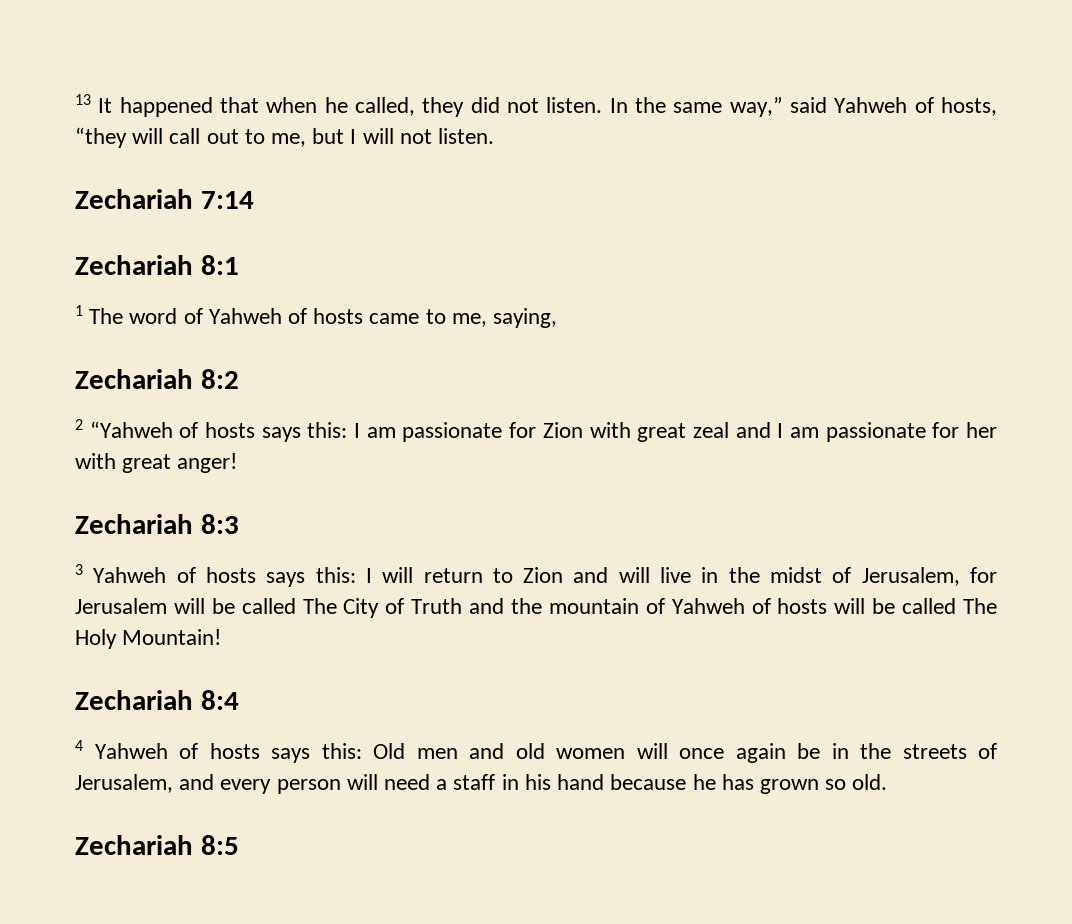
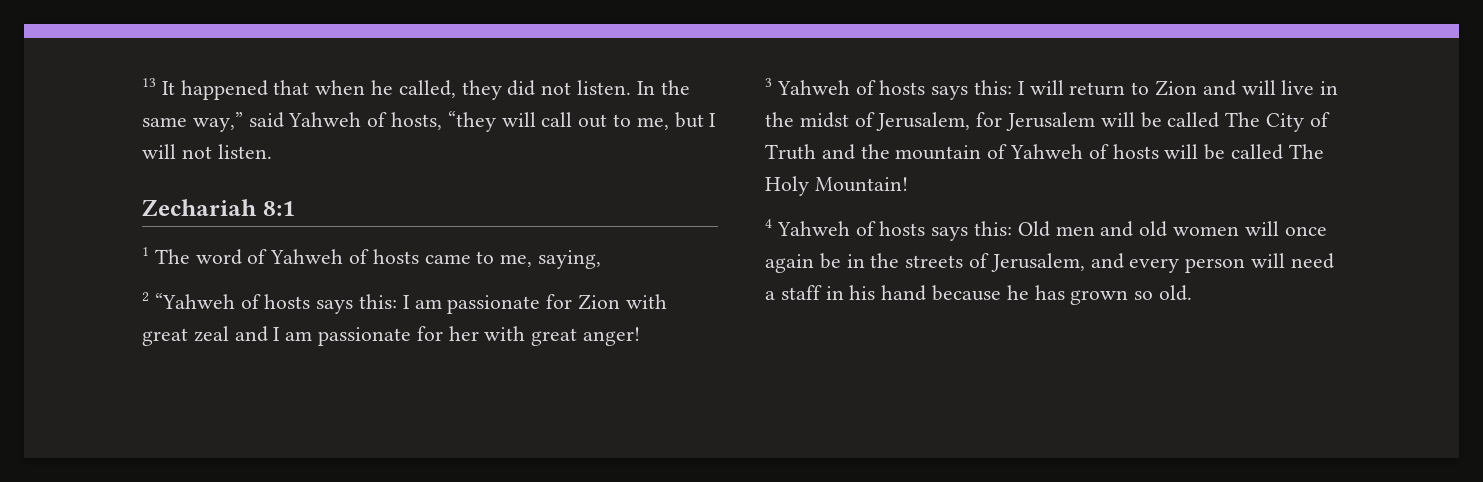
- Zechariah 7:14
- Zechariah 8:2
- Zechariah 8:3
- Zechariah 8:4
- Zechariah 8:5

